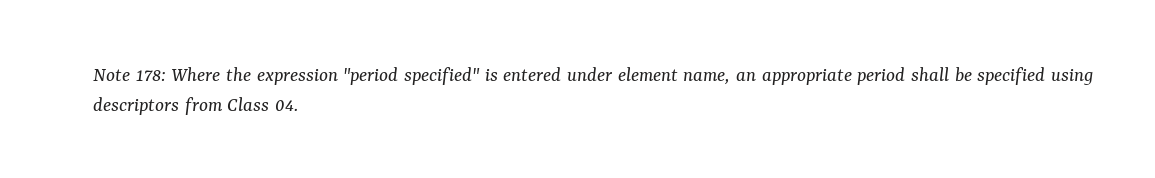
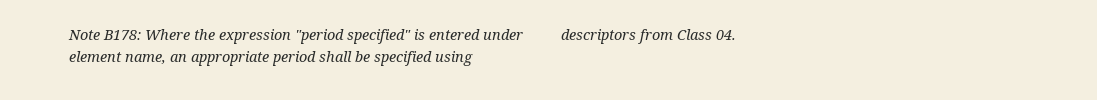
- Note 178: Where the expression "period specified" is entered under element name, an appropriate period shall be specified using descriptors from Class 04.
+ Note B178: Where the expression "period specified" is entered under element name, an appropriate period shall be specified using descriptors from Class 04.

